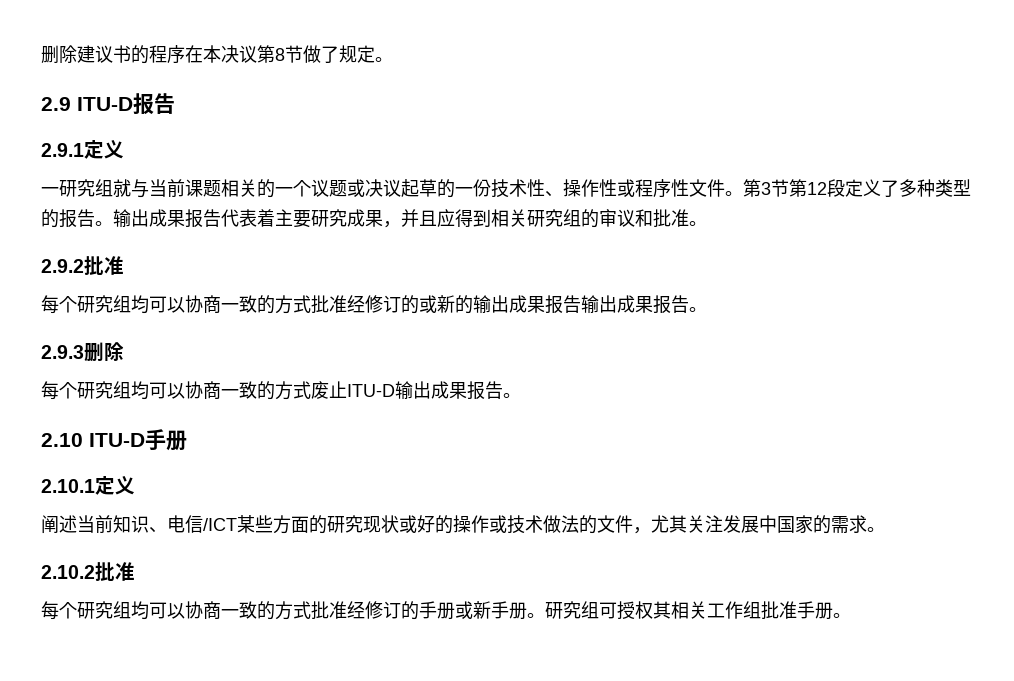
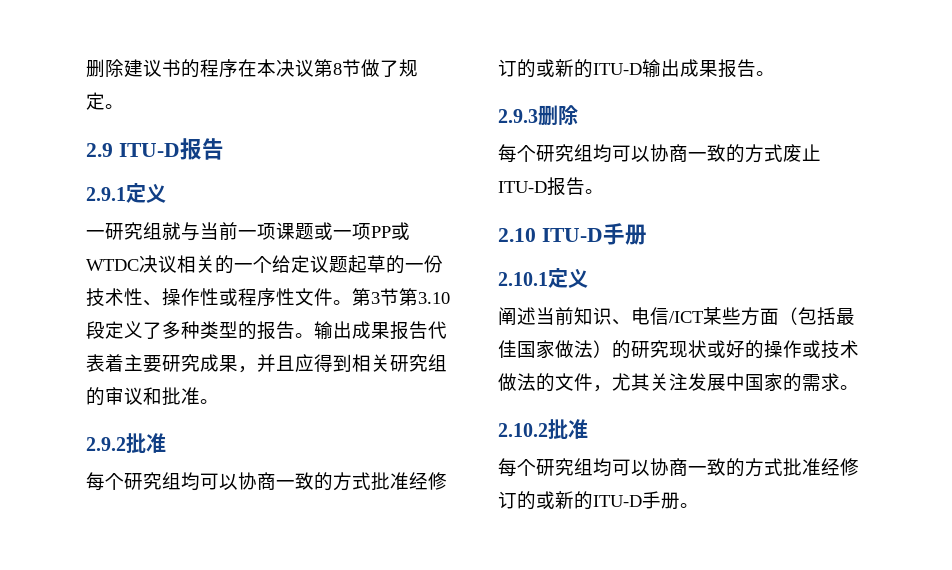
- 一研究组就与当前课题相关的一个议题或决议起草的一份技术性、操作性或程序性文件。
+ 一研究组就与当前一项课题或一项PP或WTDC决议相关的一个给定议题起草的一份技术性、操作性或程序性文件。
- 第3节第12段定义了多种类型的报告。
+ 第3节第3.10段定义了多种类型的报告。
- 每个研究组均可以协商一致的方式批准经修订的或新的输出成果报告输出成果报告。
+ 每个研究组均可以协商一致的方式批准经修订的或新的ITU-D输出成果报告。
- 每个研究组均可以协商一致的方式废止ITU-D输出成果报告。
+ 每个研究组均可以协商一致的方式废止ITU-D报告。
- 阐述当前知识、电信/ICT某些方面的研究现状或好的操作或技术做法的文件，尤其关注发展中国家的需求。
+ 阐述当前知识、电信/ICT某些方面（包括最佳国家做法）的研究现状或好的操作或技术做法的文件，尤其关注发展中国家的需求。
- 每个研究组均可以协商一致的方式批准经修订的手册或新手册。研究组可授权其相关工作组批准手册。
+ 每个研究组均可以协商一致的方式批准经修订的或新的ITU-D手册。

